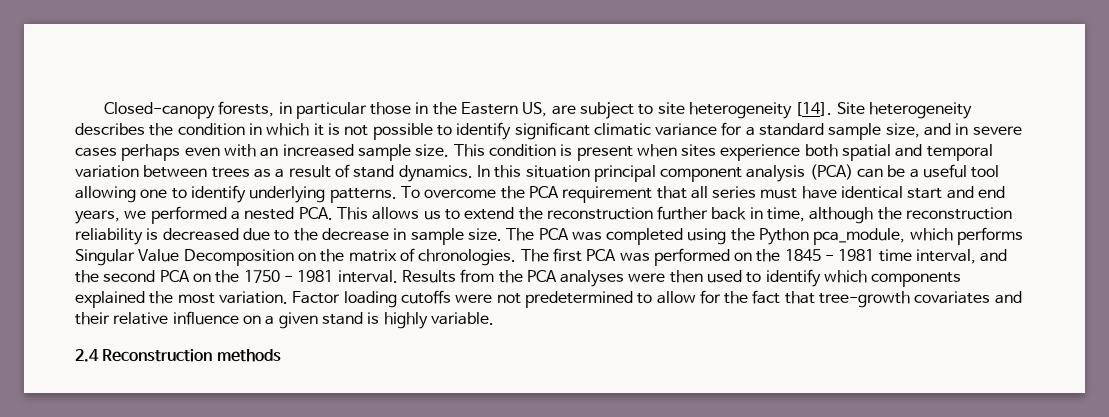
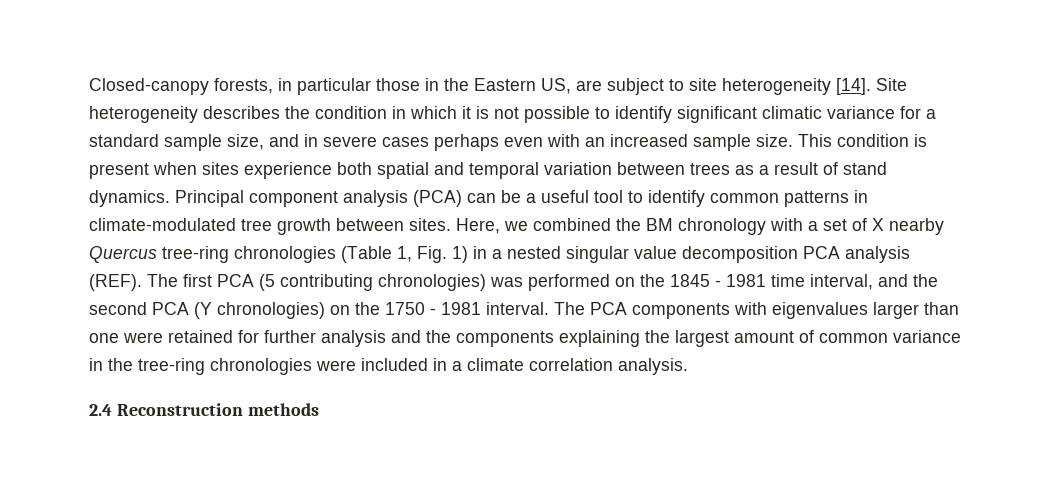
- In this situation principal component analysis (PCA) can be a useful tool allowing one to identify underlying patterns. To overcome the PCA requirement that all series must have identical start and end years, we performed a nested PCA. This allows us to extend the reconstruction further back in time, although the reconstruction reliability is decreased due to the decrease in sample size. The PCA was completed using the Python pca_module, which performs Singular Value Decomposition on the matrix of chronologies. The first PCA was performed on the 1845 - 1981 time interval, and the second PCA on the 1750 - 1981 interval.
+ Principal component analysis (PCA) can be a useful tool to identify common patterns in climate-modulated tree growth between sites. Here, we combined the BM chronology with a set of X nearby Quercus tree-ring chronologies (Table 1, Fig. 1) in a nested singular value decomposition PCA analysis (REF). The first PCA (5 contributing chronologies) was performed on the 1845 - 1981 time interval, and the second PCA (Y chronologies) on the 1750 - 1981 interval.
- Results from the PCA analyses were then used to identify which components explained the most variation. Factor loading cutoffs were not predetermined to allow for the fact that tree-growth covariates and their relative influence on a given stand is highly variable.
+ The PCA components with eigenvalues larger than one were retained for further analysis and the components explaining the largest amount of common variance in the tree-ring chronologies were included in a climate correlation analysis.

